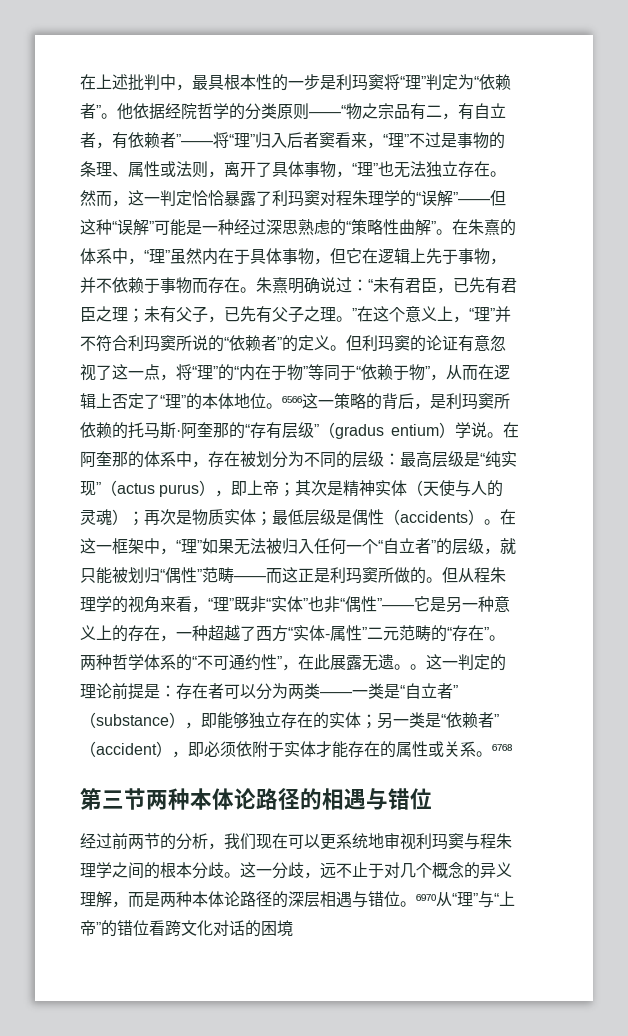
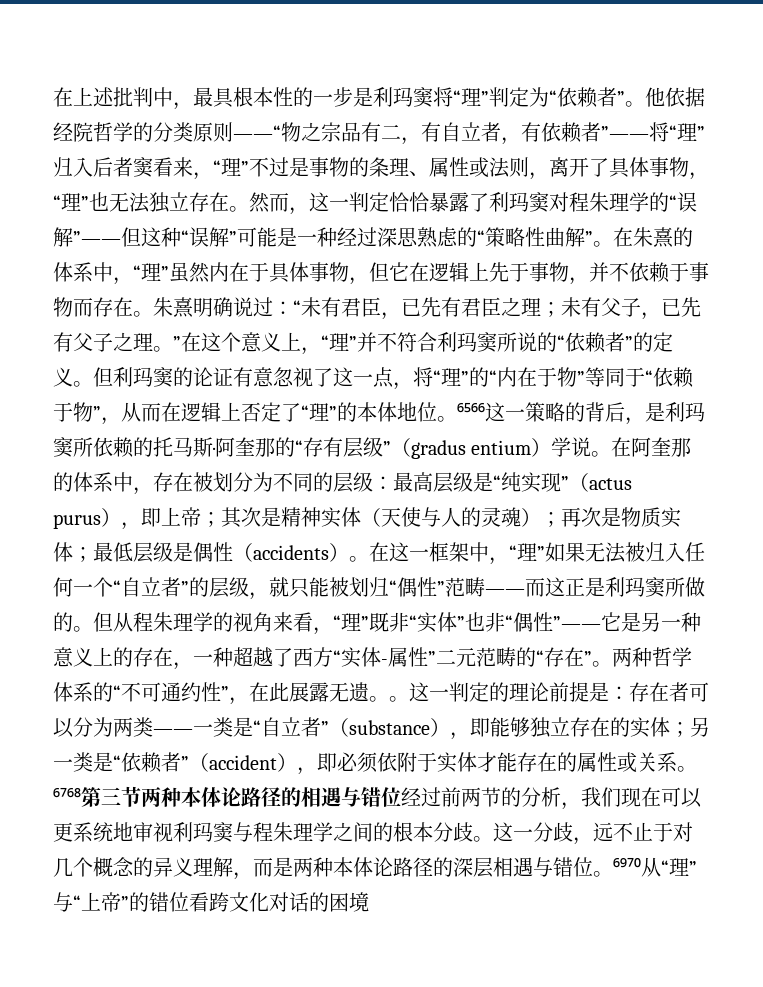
- ⁶⁷⁶⁸
- 第三节两种本体论路径的相遇与错位
- 经过前两节的分析，我们现在可以更系统地审视利玛窦与程朱理学之间的根本分歧。
+ ⁶⁷⁶⁸第三节两种本体论路径的相遇与错位经过前两节的分析，我们现在可以更系统地审视利玛窦与程朱理学之间的根本分歧。

